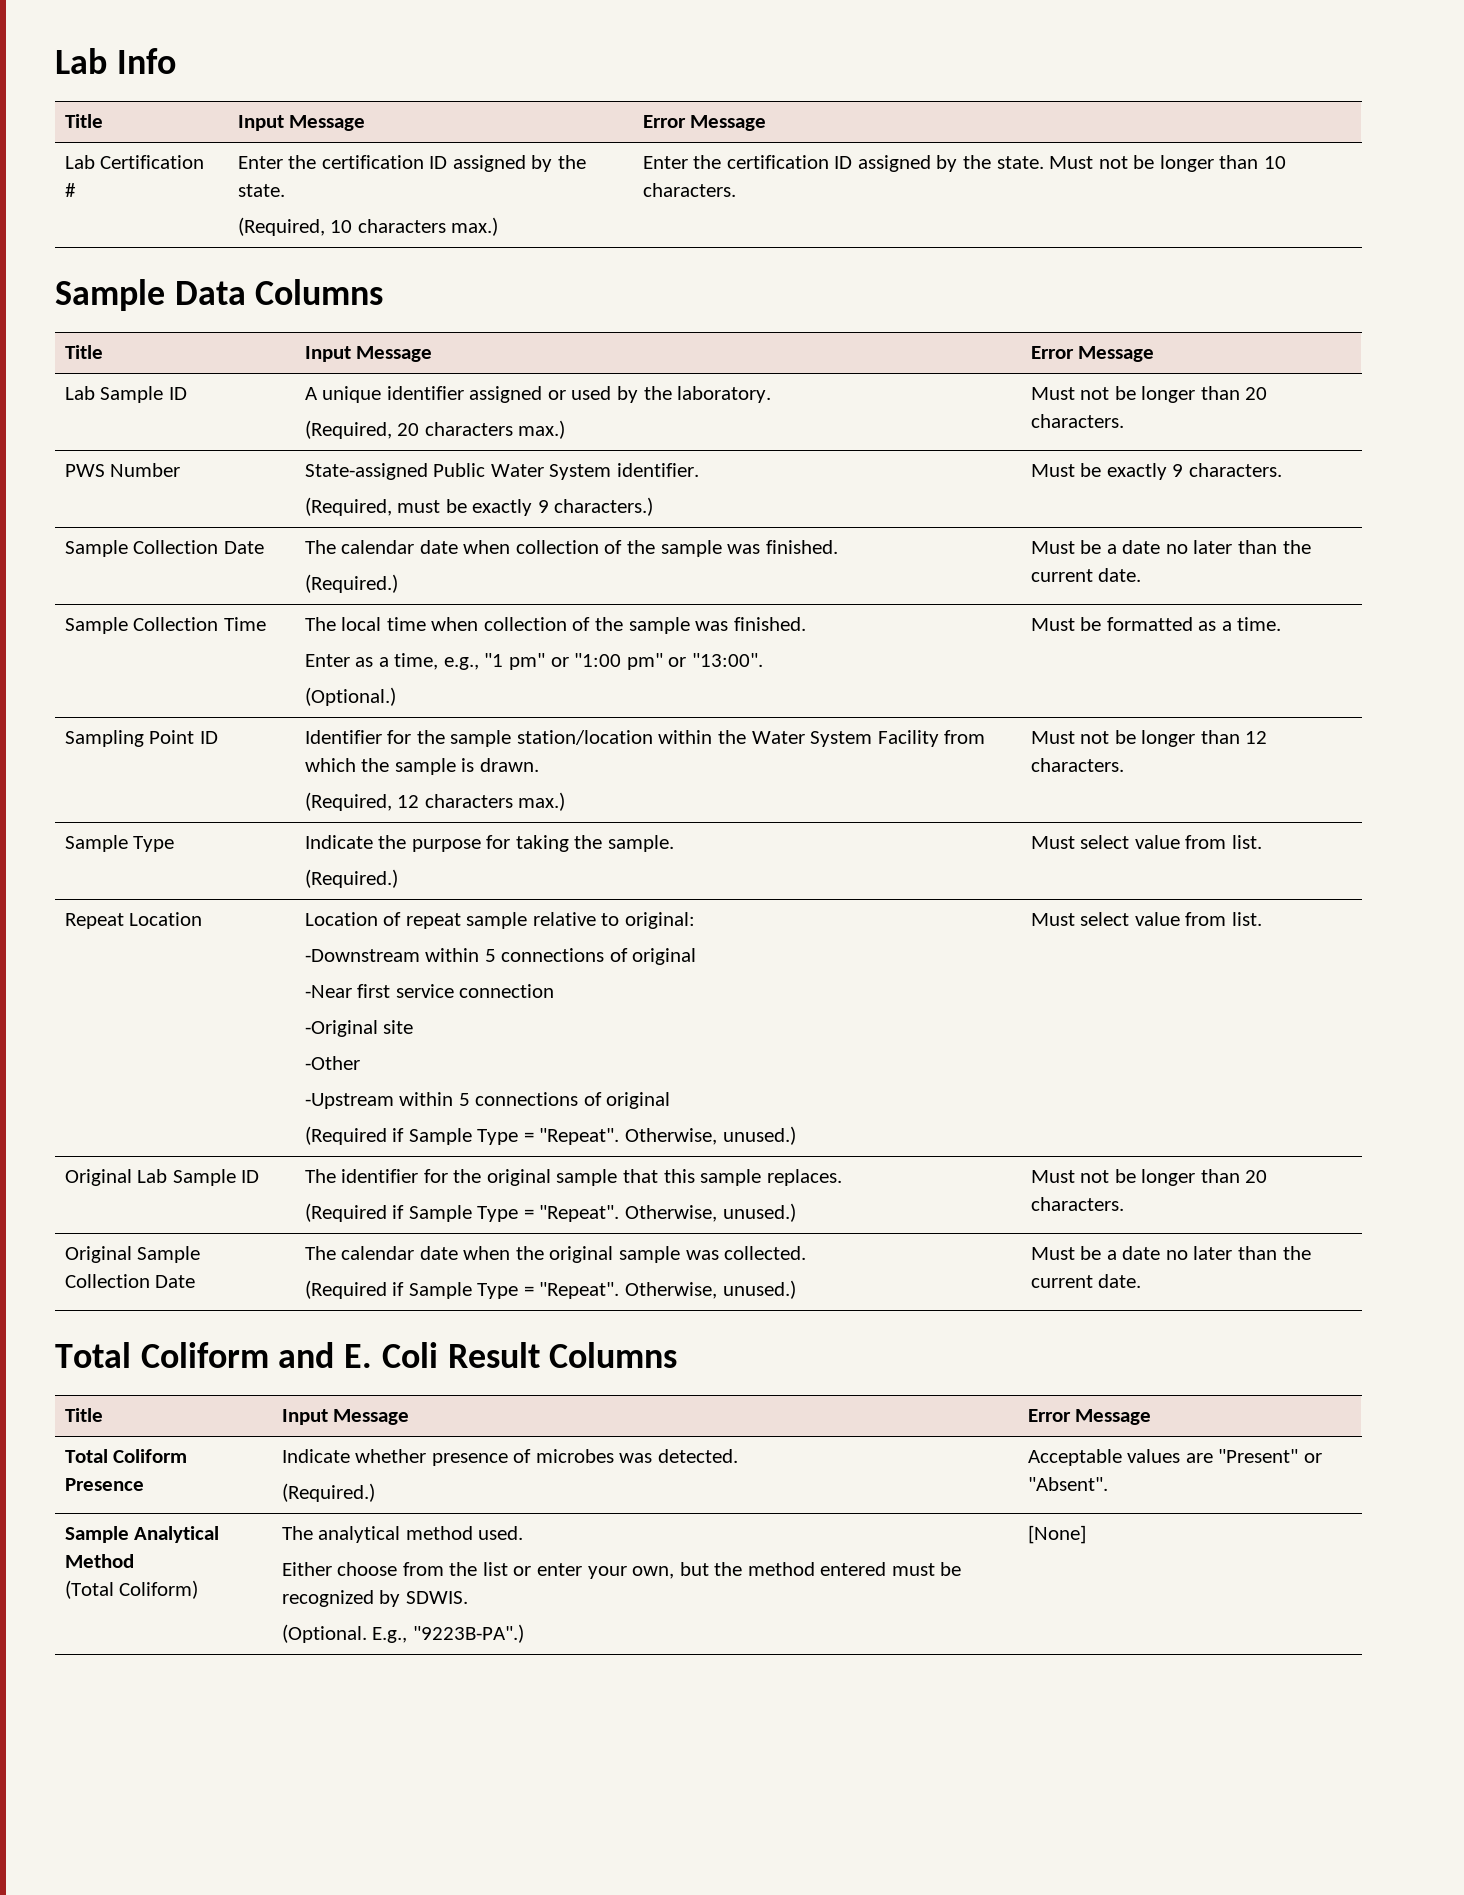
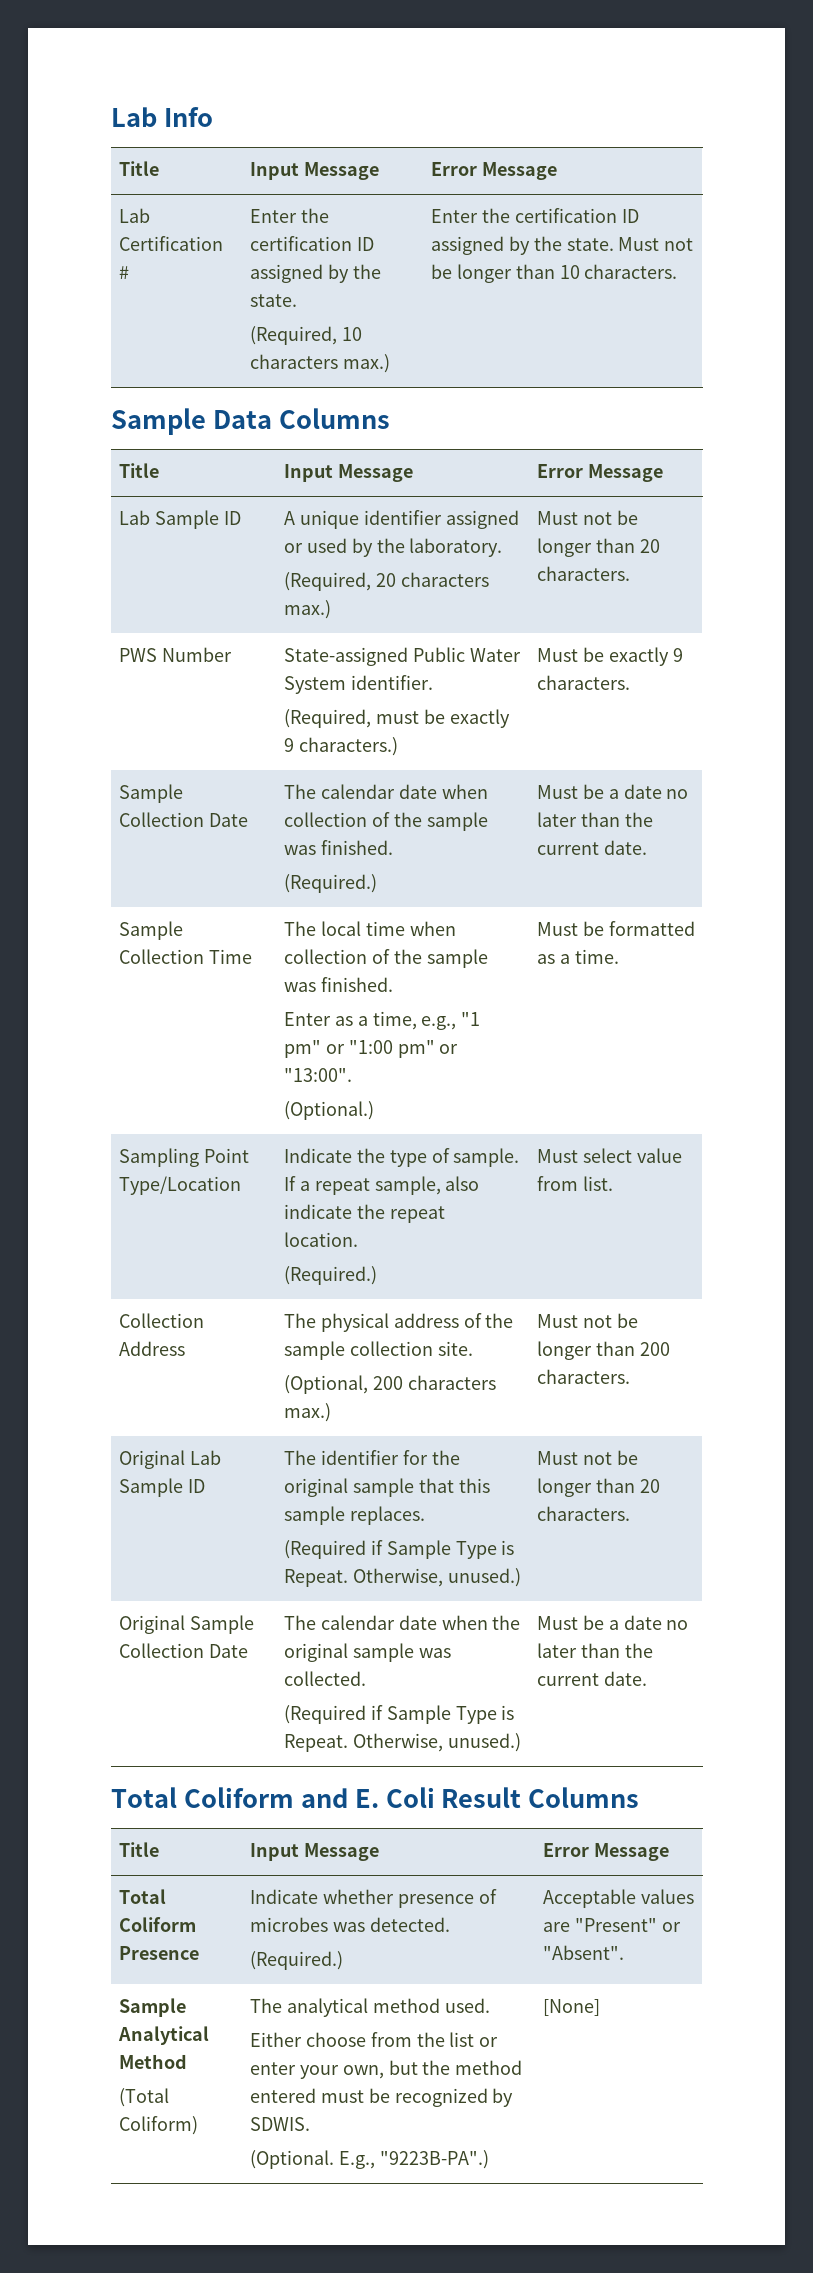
- Sampling Point ID | Identifier for the sample station/location within the Water System Facility from which the sample is drawn.
- (Required, 12 characters max.) | Must not be longer than 12 characters.
- Sample Type | Indicate the purpose for taking the sample.
+ Sampling Point Type/Location | Indicate the type of sample. If a repeat sample, also indicate the repeat location.
- Repeat Location | Location of repeat sample relative to original:
- -Downstream within 5 connections of original
- -Near first service connection
- -Original site
- -Other
- -Upstream within 5 connections of original
- (Required if Sample Type = "Repeat". Otherwise, unused.) | Must select value from list.
+ Collection Address | The physical address of the sample collection site.
+ (Optional, 200 characters max.) | Must not be longer than 200 characters.
  Original Lab Sample ID | The identifier for the original sample that this sample replaces.
- (Required if Sample Type = "Repeat". Otherwise, unused.) | Must not be longer than 20 characters.
+ (Required if Sample Type is Repeat. Otherwise, unused.) | Must not be longer than 20 characters.
  Original Sample Collection Date | The calendar date when the original sample was collected.
- (Required if Sample Type = "Repeat". Otherwise, unused.) | Must be a date no later than the current date.
+ (Required if Sample Type is Repeat. Otherwise, unused.) | Must be a date no later than the current date.

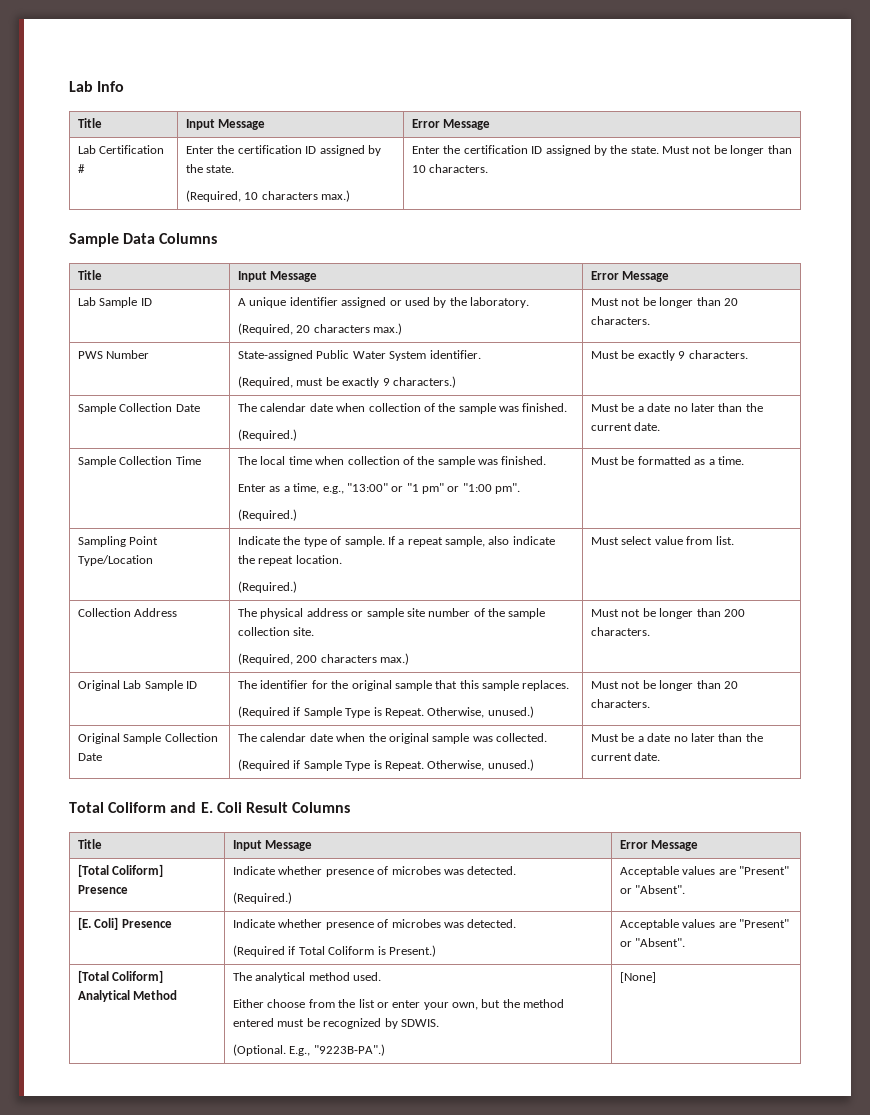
  Sample Collection Time | The local time when collection of the sample was finished.
- Enter as a time, e.g., "1 pm" or "1:00 pm" or "13:00".
- (Optional.) | Must be formatted as a time.
+ Enter as a time, e.g., "13:00" or "1 pm" or "1:00 pm".
+ (Required.) | Must be formatted as a time.
- Collection Address | The physical address of the sample collection site.
- (Optional, 200 characters max.) | Must not be longer than 200 characters.
+ Collection Address | The physical address or sample site number of the sample collection site.
+ (Required, 200 characters max.) | Must not be longer than 200 characters.
- Total Coliform Presence | Indicate whether presence of microbes was detected.
+ [Total Coliform] Presence | Indicate whether presence of microbes was detected.
- Sample Analytical Method
- (Total Coliform) | The analytical method used.
+ [E. Coli] Presence | Indicate whether presence of microbes was detected.
+ (Required if Total Coliform is Present.) | Acceptable values are "Present" or "Absent".
+ [Total Coliform] Analytical Method | The analytical method used.

